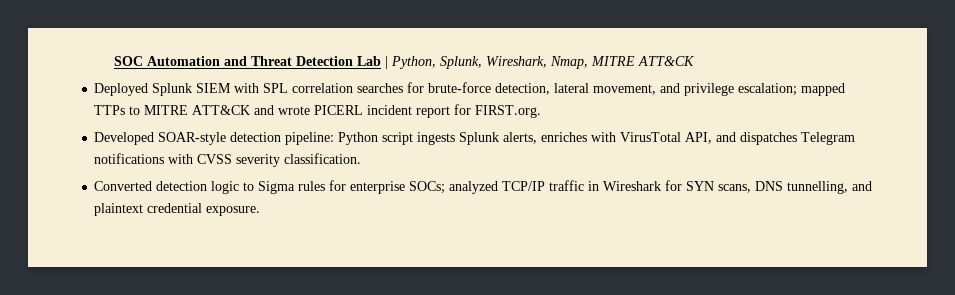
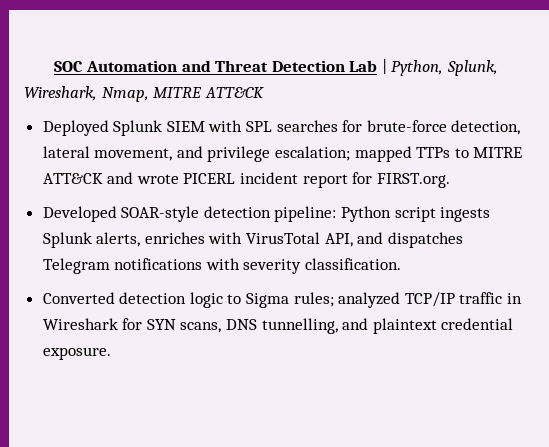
- Deployed Splunk SIEM with SPL correlation searches for brute-force detection, lateral movement, and privilege escalation; mapped TTPs to MITRE ATT&CK and wrote PICERL incident report for FIRST.org.
+ Deployed Splunk SIEM with SPL searches for brute-force detection, lateral movement, and privilege escalation; mapped TTPs to MITRE ATT&CK and wrote PICERL incident report for FIRST.org.
- Developed SOAR-style detection pipeline: Python script ingests Splunk alerts, enriches with VirusTotal API, and dispatches Telegram notifications with CVSS severity classification.
+ Developed SOAR-style detection pipeline: Python script ingests Splunk alerts, enriches with VirusTotal API, and dispatches Telegram notifications with severity classification.
- Converted detection logic to Sigma rules for enterprise SOCs; analyzed TCP/IP traffic in Wireshark for SYN scans, DNS tunnelling, and plaintext credential exposure.
+ Converted detection logic to Sigma rules; analyzed TCP/IP traffic in Wireshark for SYN scans, DNS tunnelling, and plaintext credential exposure.

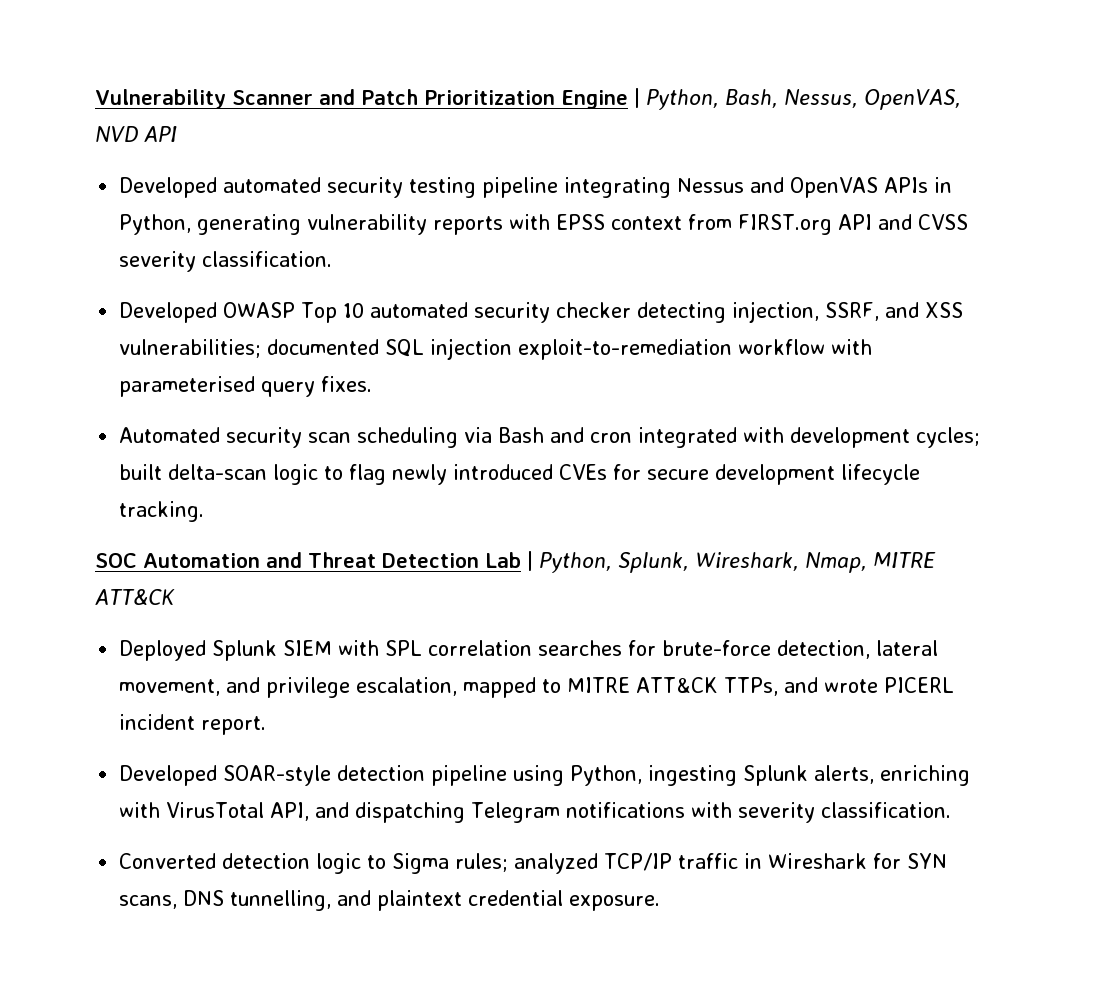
+ Vulnerability Scanner and Patch Prioritization Engine | Python, Bash, Nessus, OpenVAS, NVD API
+ Developed automated security testing pipeline integrating Nessus and OpenVAS APIs in Python, generating vulnerability reports with EPSS context from FIRST.org API and CVSS severity classification.
+ Developed OWASP Top 10 automated security checker detecting injection, SSRF, and XSS vulnerabilities; documented SQL injection exploit-to-remediation workflow with parameterised query fixes.
+ Automated security scan scheduling via Bash and cron integrated with development cycles; built delta-scan logic to flag newly introduced CVEs for secure development lifecycle tracking.
- Deployed Splunk SIEM with SPL searches for brute-force detection, lateral movement, and privilege escalation; mapped TTPs to MITRE ATT&CK and wrote PICERL incident report for FIRST.org.
+ Deployed Splunk SIEM with SPL correlation searches for brute-force detection, lateral movement, and privilege escalation, mapped to MITRE ATT&CK TTPs, and wrote PICERL incident report.
- Developed SOAR-style detection pipeline: Python script ingests Splunk alerts, enriches with VirusTotal API, and dispatches Telegram notifications with severity classification.
+ Developed SOAR-style detection pipeline using Python, ingesting Splunk alerts, enriching with VirusTotal API, and dispatching Telegram notifications with severity classification.

